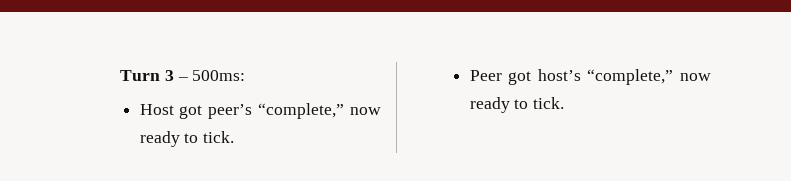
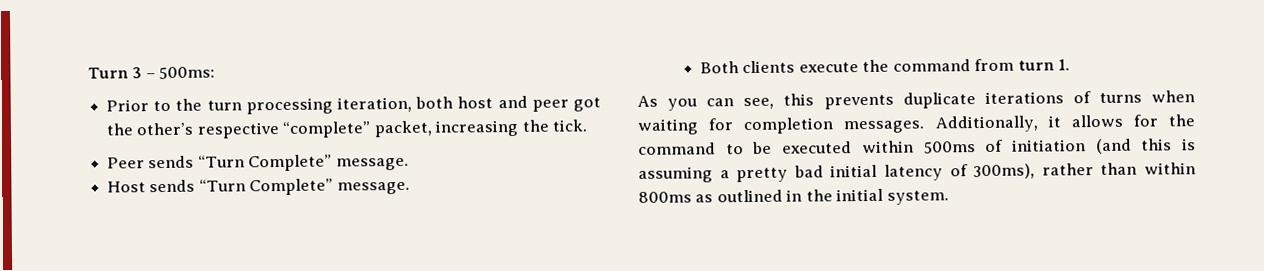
- Host got peer’s “complete,” now ready to tick.
- Peer got host’s “complete,” now ready to tick.
+ Prior to the turn processing iteration, both host and peer got the other’s respective “complete” packet, increasing the tick.
+ Peer sends “Turn Complete” message.
+ Host sends “Turn Complete” message.
+ Both clients execute the command from turn 1.
+ As you can see, this prevents duplicate iterations of turns when waiting for completion messages. Additionally, it allows for the command to be executed within 500ms of initiation (and this is assuming a pretty bad initial latency of 300ms), rather than within 800ms as outlined in the initial system.

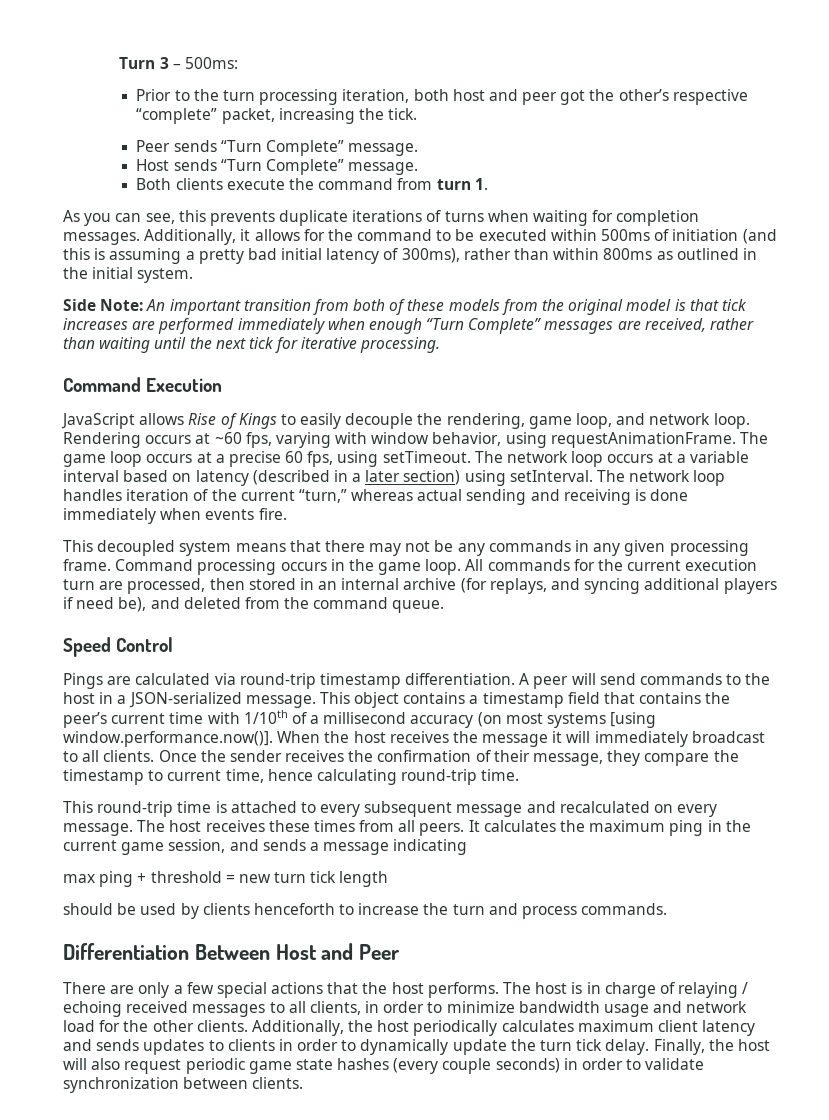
+ Side Note: An important transition from both of these models from the original model is that tick increases are performed immediately when enough “Turn Complete” messages are received, rather than waiting until the next tick for iterative processing.
+ Command Execution
+ JavaScript allows Rise of Kings to easily decouple the rendering, game loop, and network loop. Rendering occurs at ~60 fps, varying with window behavior, using requestAnimationFrame. The game loop occurs at a precise 60 fps, using setTimeout. The network loop occurs at a variable interval based on latency (described in a later section) using setInterval. The network loop handles iteration of the current “turn,” whereas actual sending and receiving is done immediately when events fire.
+ This decoupled system means that there may not be any commands in any given processing frame. Command processing occurs in the game loop. All commands for the current execution turn are processed, then stored in an internal archive (for replays, and syncing additional players if need be), and deleted from the command queue.
+ Speed Control
+ Pings are calculated via round-trip timestamp differentiation. A peer will send commands to the host in a JSON-serialized message. This object contains a timestamp field that contains the peer’s current time with 1/10th of a millisecond accuracy (on most systems [using window.performance.now()]. When the host receives the message it will immediately broadcast to all clients. Once the sender receives the confirmation of their message, they compare the timestamp to current time, hence calculating round-trip time.
+ This round-trip time is attached to every subsequent message and recalculated on every message. The host receives these times from all peers. It calculates the maximum ping in the current game session, and sends a message indicating
+ max ping + threshold = new turn tick length
+ should be used by clients henceforth to increase the turn and process commands.
+ Differentiation Between Host and Peer
+ There are only a few special actions that the host performs. The host is in charge of relaying / echoing received messages to all clients, in order to minimize bandwidth usage and network load for the other clients. Additionally, the host periodically calculates maximum client latency and sends updates to clients in order to dynamically update the turn tick delay. Finally, the host will also request periodic game state hashes (every couple seconds) in order to validate synchronization between clients.

